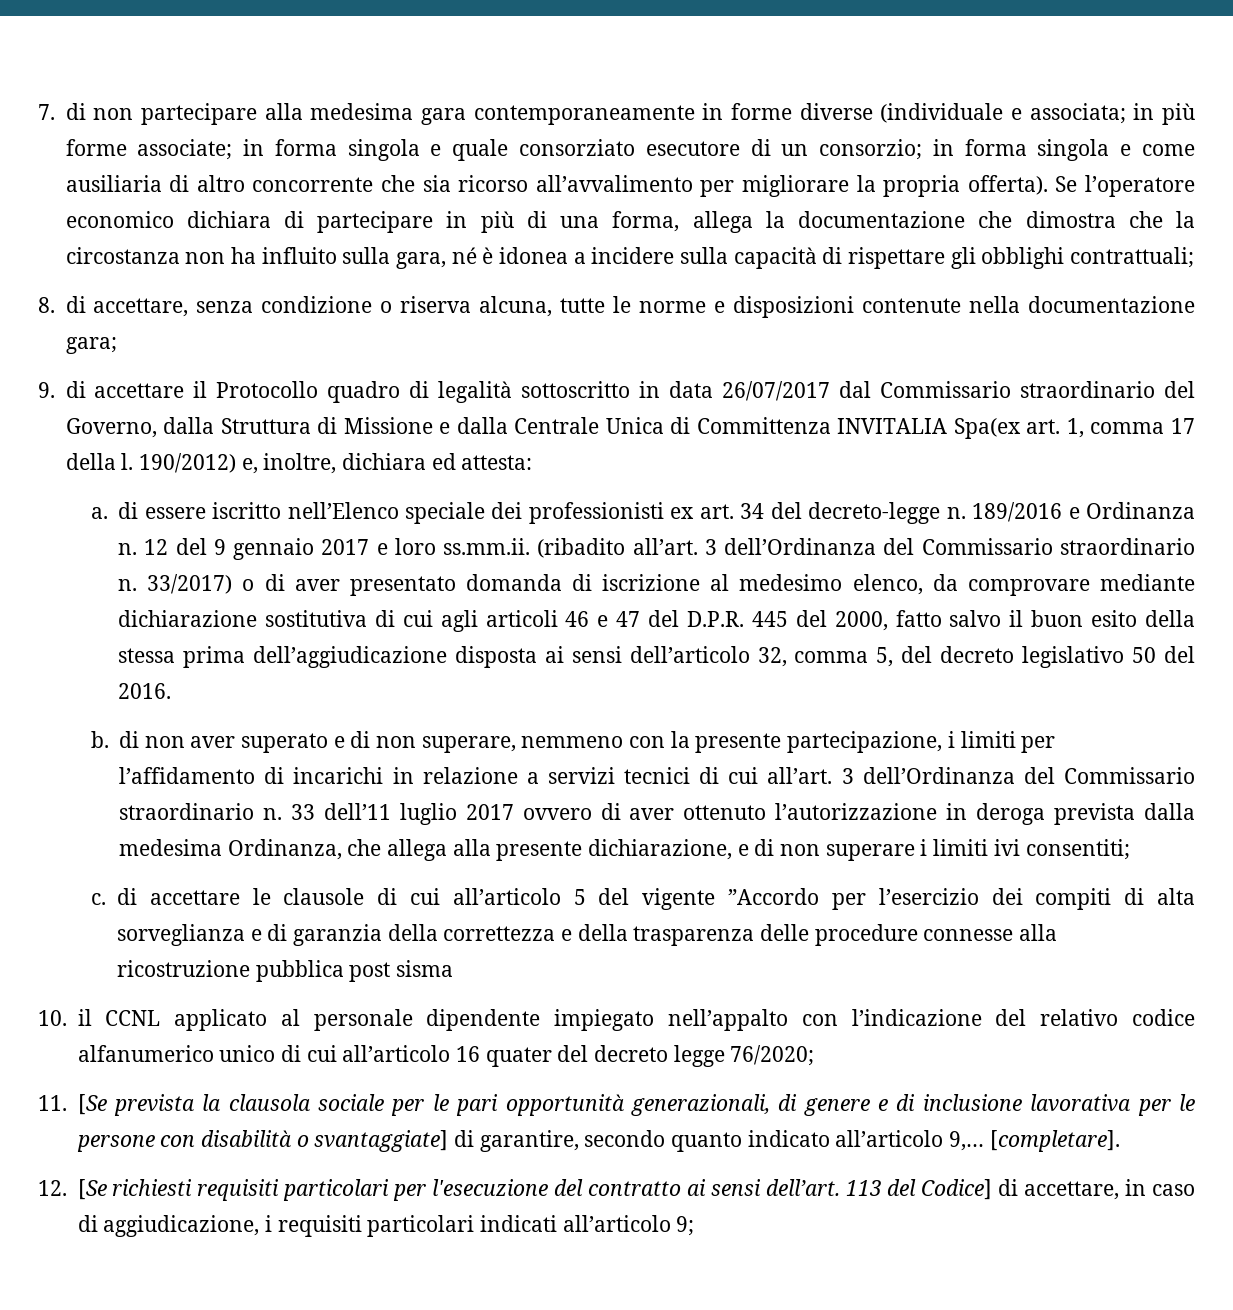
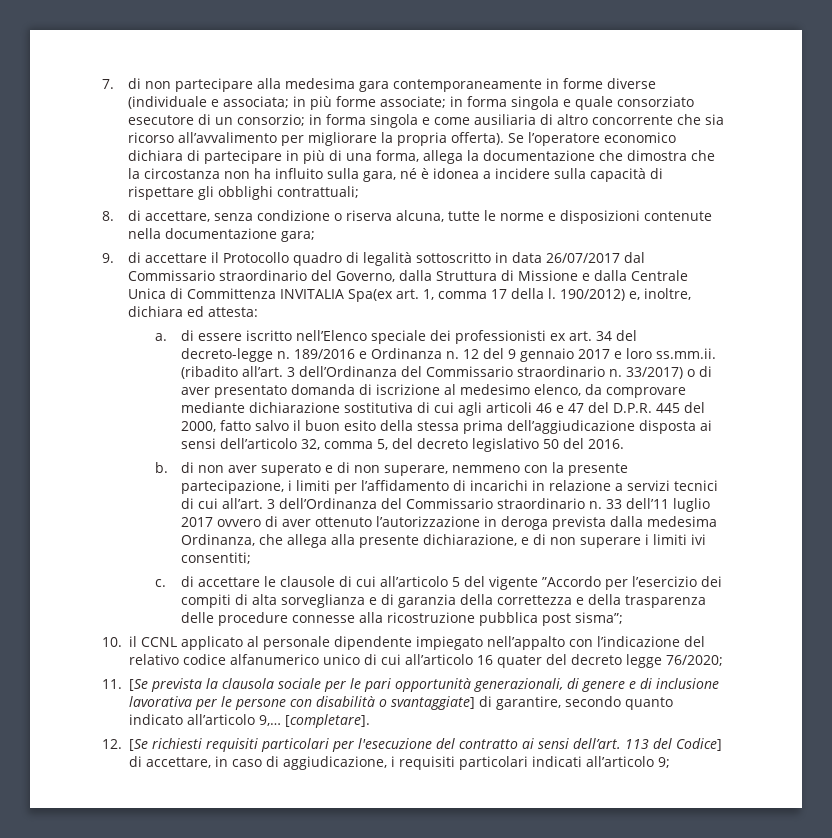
- c. di accettare le clausole di cui all’articolo 5 del vigente ”Accordo per l’esercizio dei compiti di alta sorveglianza e di garanzia della correttezza e della trasparenza delle procedure connesse alla ricostruzione pubblica post sisma
+ c. di accettare le clausole di cui all’articolo 5 del vigente ”Accordo per l’esercizio dei compiti di alta sorveglianza e di garanzia della correttezza e della trasparenza delle procedure connesse alla ricostruzione pubblica post sisma”;

